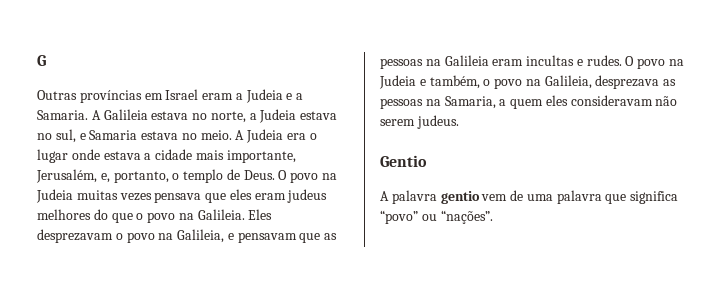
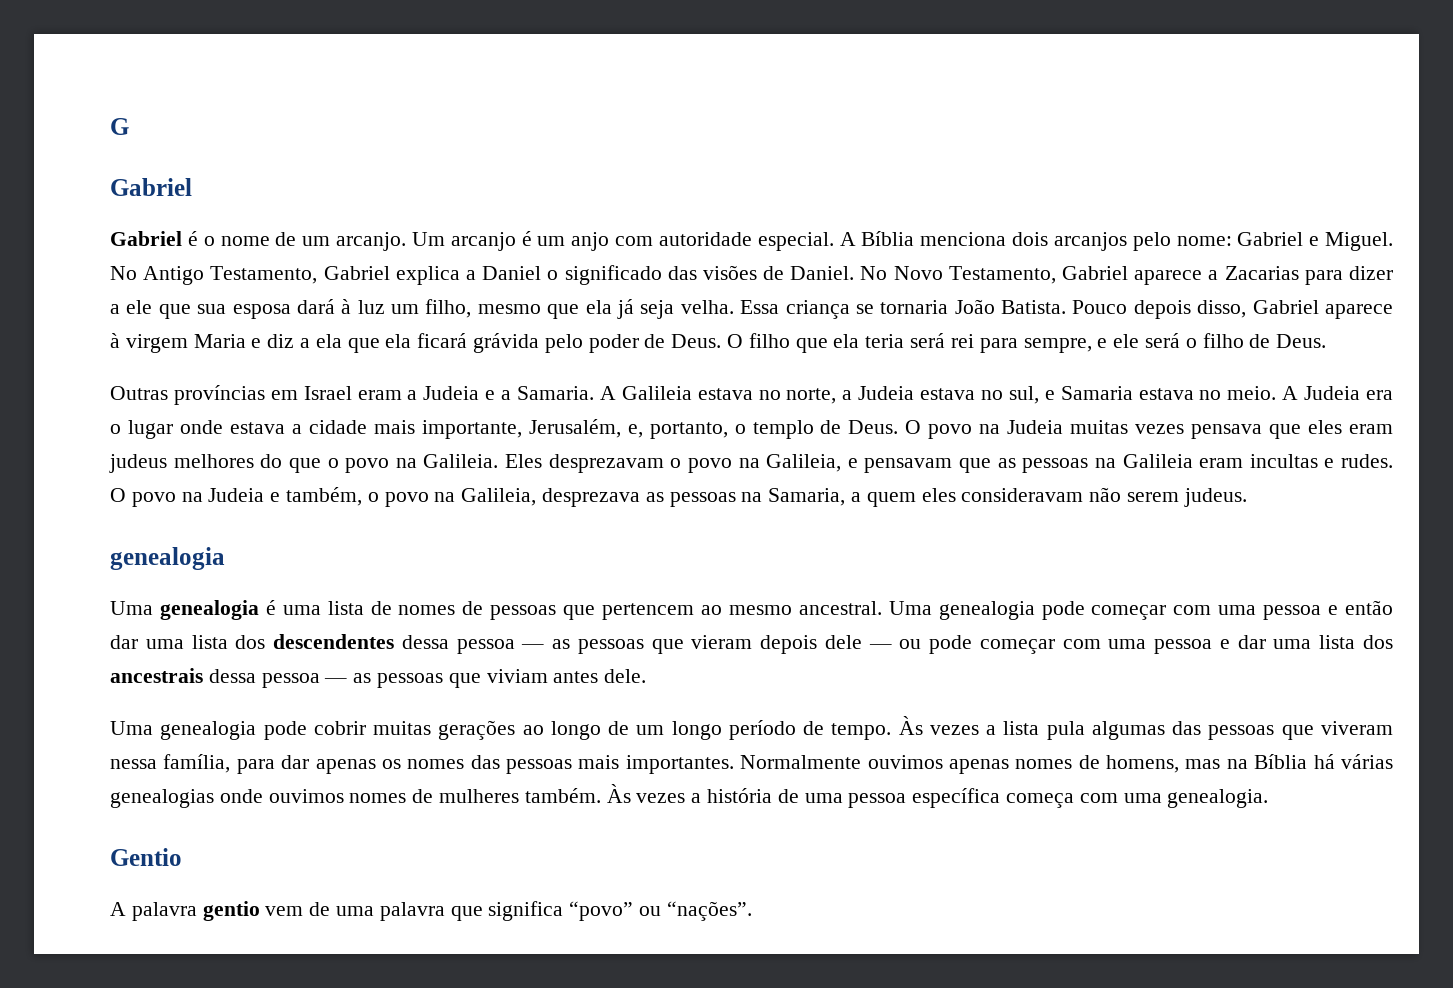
  G
+ Gabriel
+ Gabriel é o nome de um arcanjo. Um arcanjo é um anjo com autoridade especial. A Bíblia menciona dois arcanjos pelo nome: Gabriel e Miguel. No Antigo Testamento, Gabriel explica a Daniel o significado das visões de Daniel. No Novo Testamento, Gabriel aparece a Zacarias para dizer a ele que sua esposa dará à luz um filho, mesmo que ela já seja velha. Essa criança se tornaria João Batista. Pouco depois disso, Gabriel aparece à virgem Maria e diz a ela que ela ficará grávida pelo poder de Deus. O filho que ela teria será rei para sempre, e ele será o filho de Deus.
  O povo na Judeia e também, o povo na Galileia, desprezava as pessoas na Samaria, a quem eles consideravam não serem judeus.
+ genealogia
+ Uma genealogia é uma lista de nomes de pessoas que pertencem ao mesmo ancestral. Uma genealogia pode começar com uma pessoa e então dar uma lista dos descendentes dessa pessoa — as pessoas que vieram depois dele — ou pode começar com uma pessoa e dar uma lista dos ancestrais dessa pessoa — as pessoas que viviam antes dele.
+ Uma genealogia pode cobrir muitas gerações ao longo de um longo período de tempo. Às vezes a lista pula algumas das pessoas que viveram nessa família, para dar apenas os nomes das pessoas mais importantes. Normalmente ouvimos apenas nomes de homens, mas na Bíblia há várias genealogias onde ouvimos nomes de mulheres também. Às vezes a história de uma pessoa específica começa com uma genealogia.

